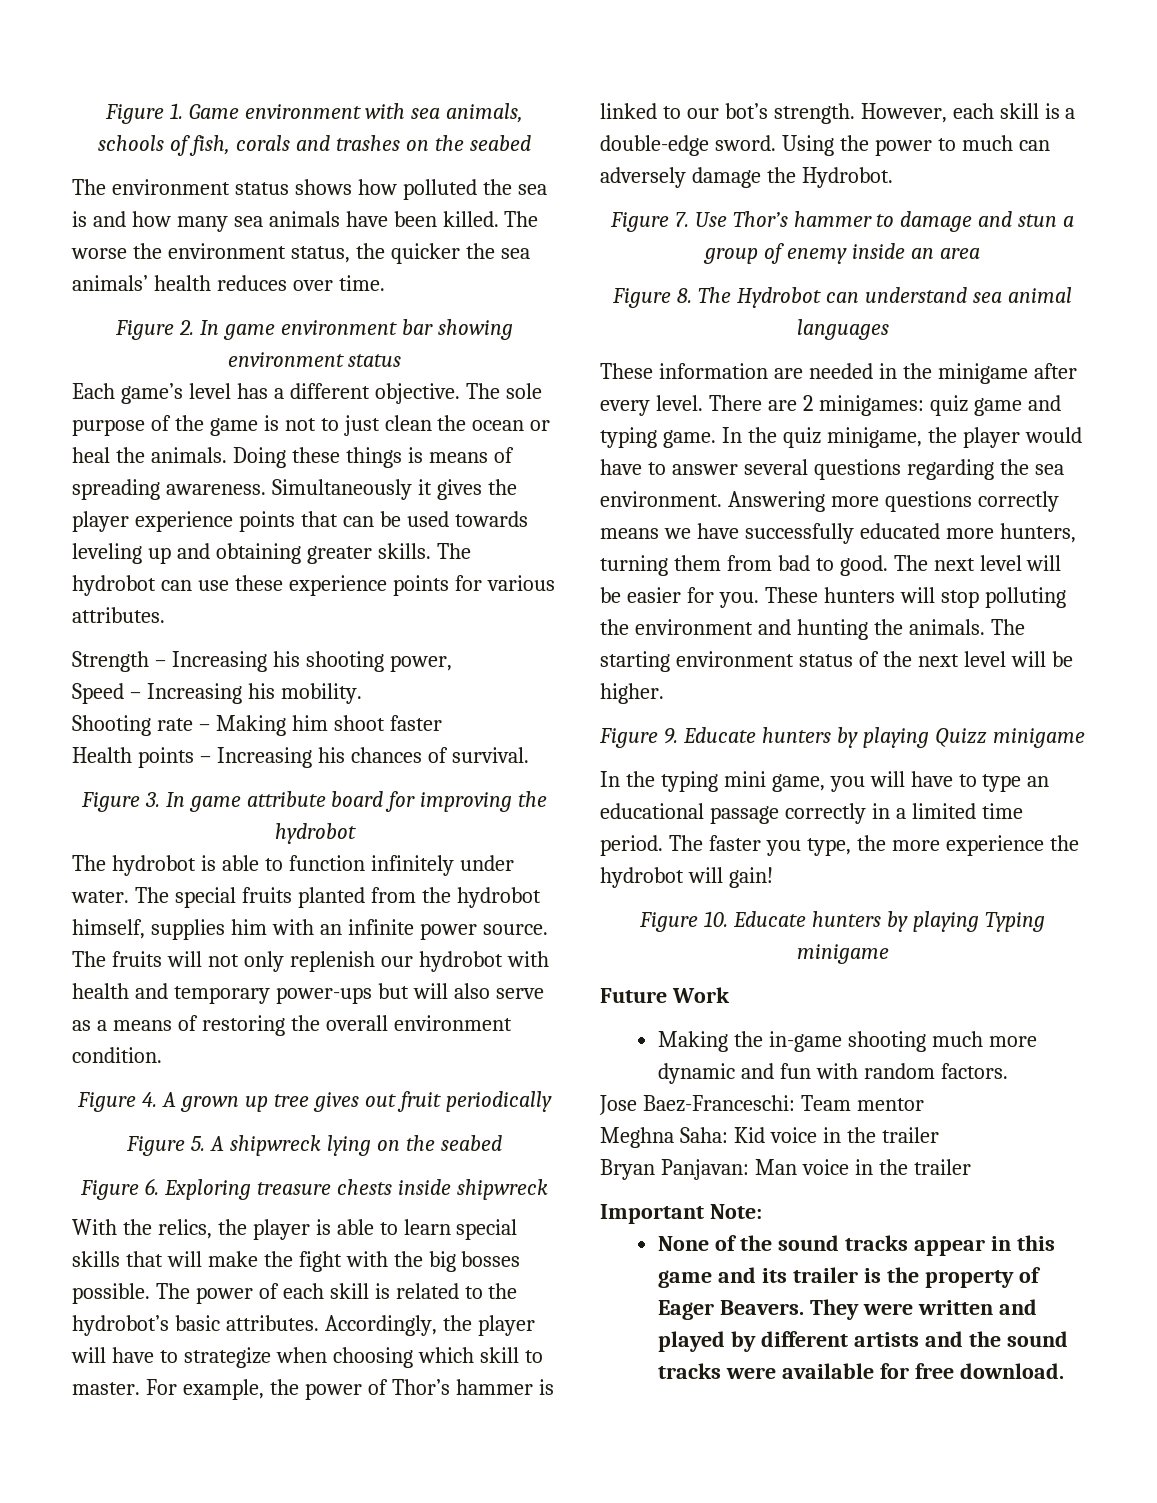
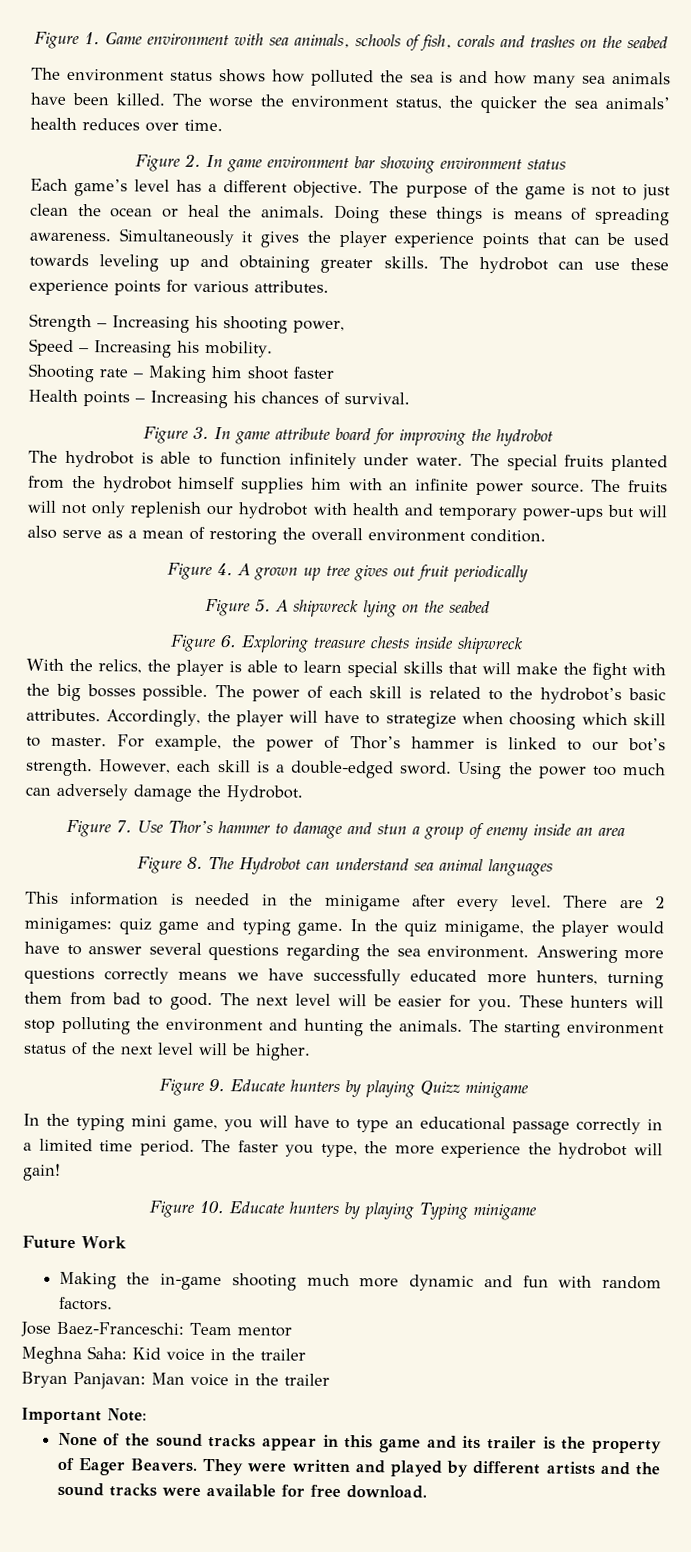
- The sole purpose of the game is not to just clean the ocean or heal the animals.
+ The purpose of the game is not to just clean the ocean or heal the animals.
- The special fruits planted from the hydrobot himself, supplies him with an infinite power source.
+ The special fruits planted from the hydrobot himself supplies him with an infinite power source.
- The fruits will not only replenish our hydrobot with health and temporary power-ups but will also serve as a means of restoring the overall environment condition.
+ The fruits will not only replenish our hydrobot with health and temporary power-ups but will also serve as a mean of restoring the overall environment condition.
- However, each skill is a double-edge sword.
+ However, each skill is a double-edged sword.
- Using the power to much can adversely damage the Hydrobot.
+ Using the power too much can adversely damage the Hydrobot.
- These information are needed in the minigame after every level.
+ This information is needed in the minigame after every level.

